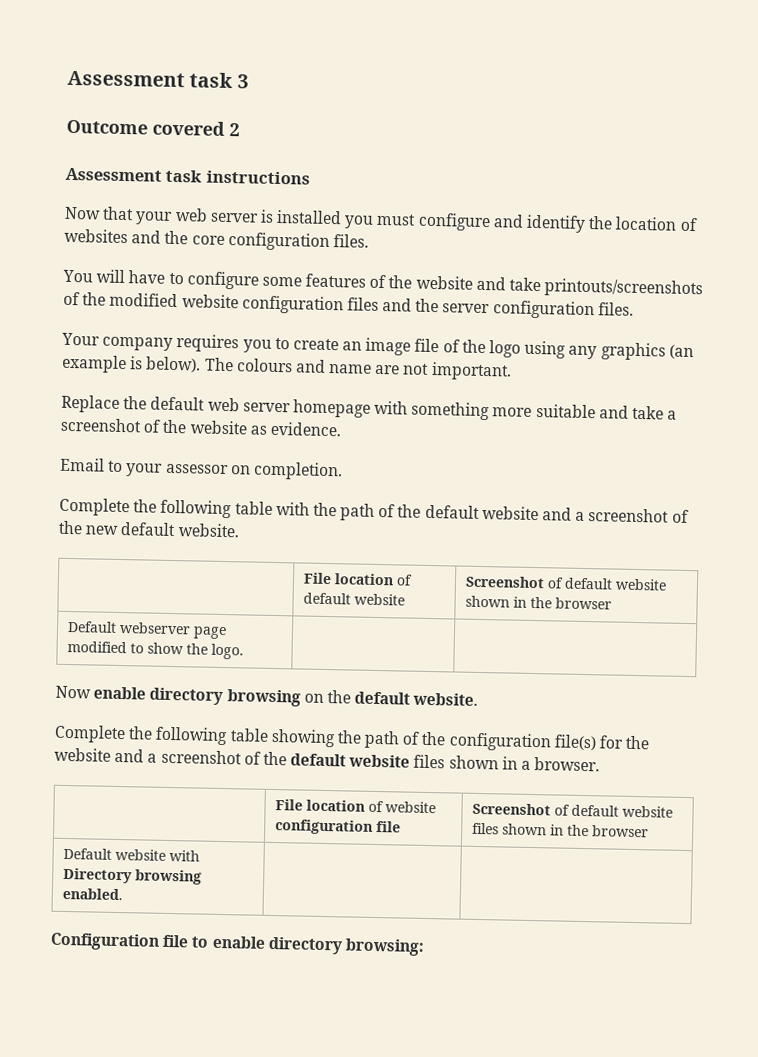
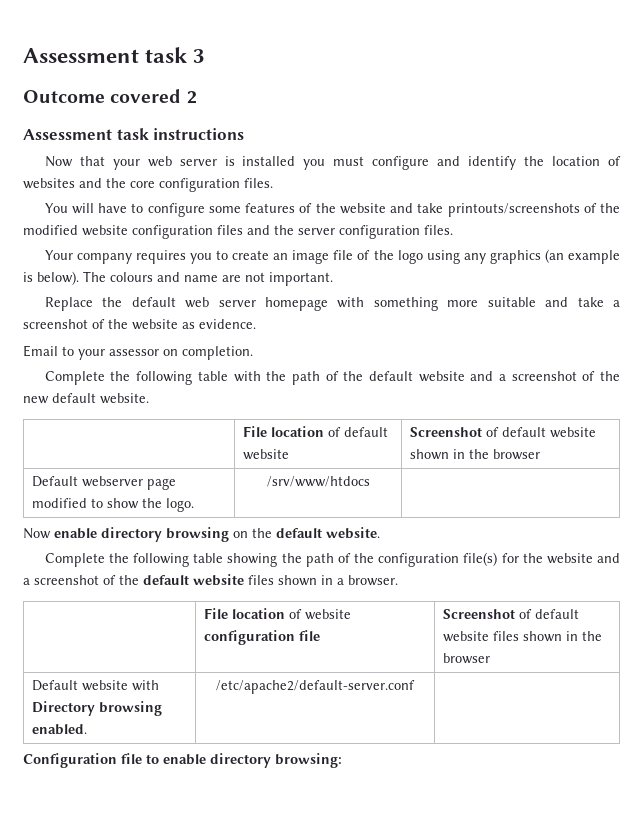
- Default webserver page modified to show the logo. | |
+ Default webserver page modified to show the logo. | /srv/www/htdocs |
- Default website with Directory browsing enabled. | |
+ Default website with Directory browsing enabled. | /etc/apache2/default-server.conf |

